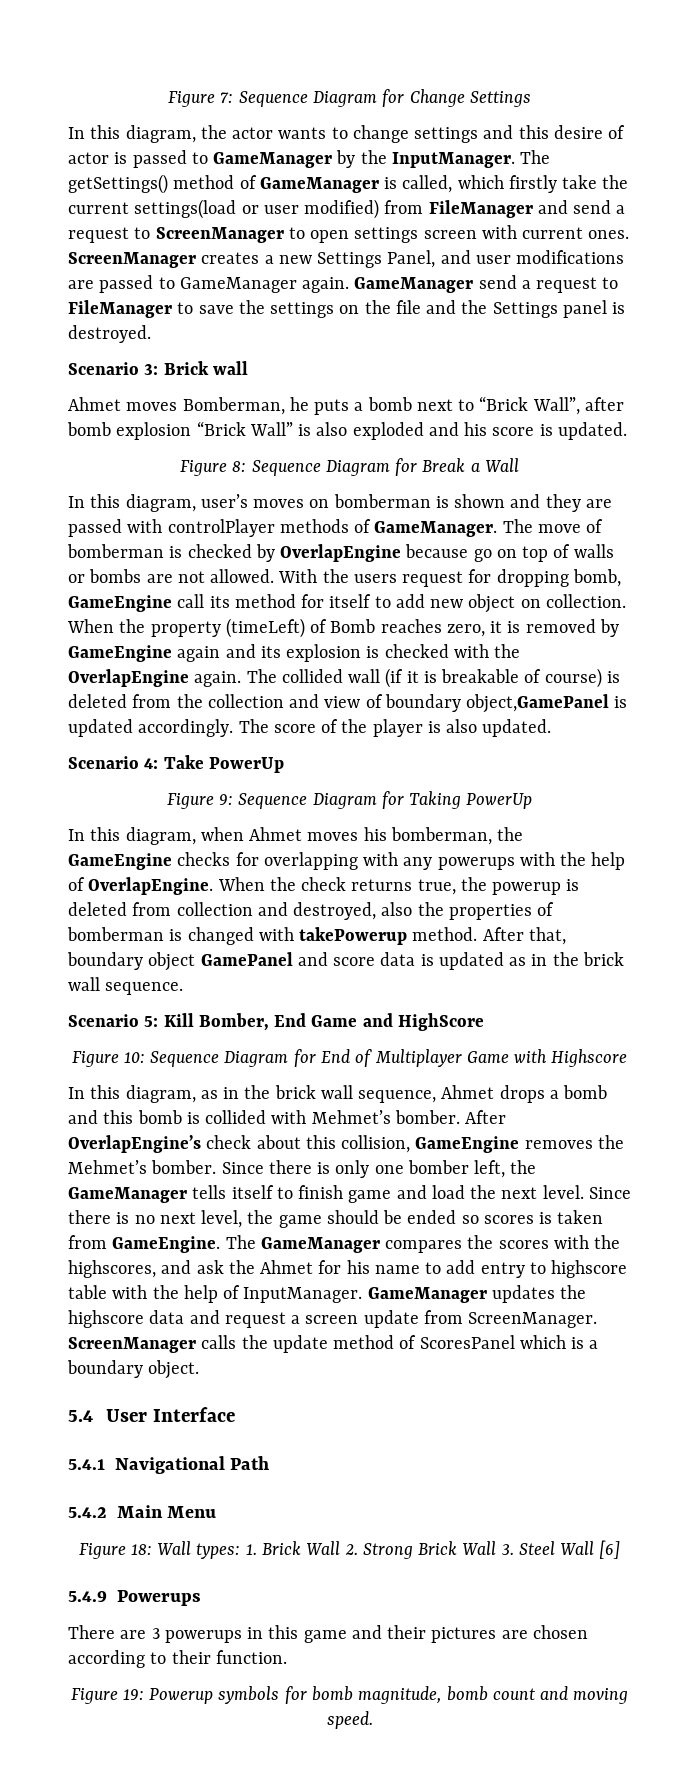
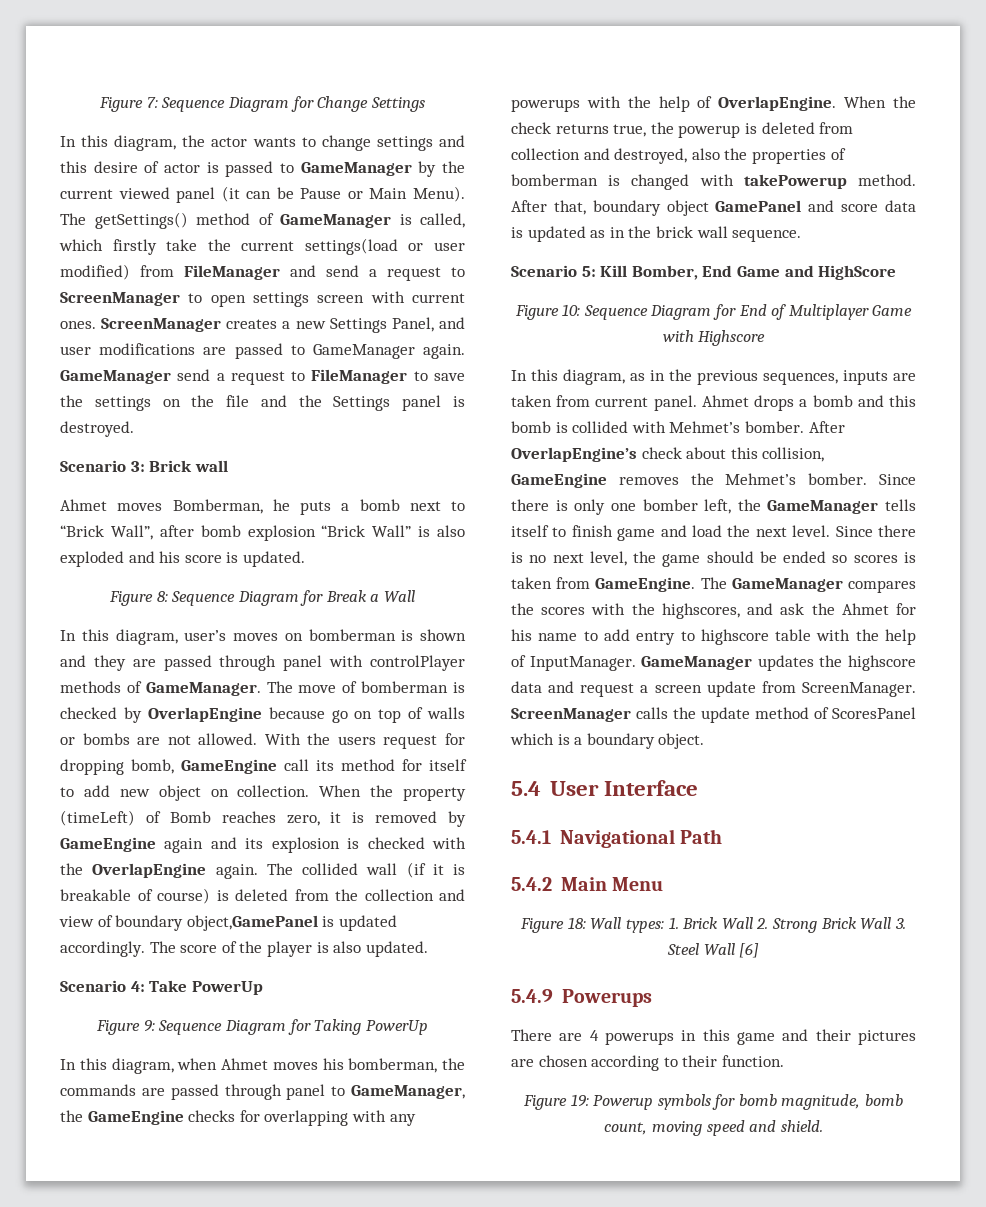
- In this diagram, the actor wants to change settings and this desire of actor is passed to GameManager by the InputManager.
+ In this diagram, the actor wants to change settings and this desire of actor is passed to GameManager by the current viewed panel (it can be Pause or Main Menu).
- In this diagram, user’s moves on bomberman is shown and they are passed with controlPlayer methods of GameManager.
+ In this diagram, user’s moves on bomberman is shown and they are passed through panel with controlPlayer methods of GameManager.
- In this diagram, when Ahmet moves his bomberman, the GameEngine checks for overlapping with any powerups with the help of OverlapEngine.
+ In this diagram, when Ahmet moves his bomberman, the commands are passed through panel to GameManager, the GameEngine checks for overlapping with any powerups with the help of OverlapEngine.
- In this diagram, as in the brick wall sequence, Ahmet drops a bomb and this bomb is collided with Mehmet’s bomber.
+ In this diagram, as in the previous sequences, inputs are taken from current panel. Ahmet drops a bomb and this bomb is collided with Mehmet’s bomber.
- There are 3 powerups in this game and their pictures are chosen according to their function.
+ There are 4 powerups in this game and their pictures are chosen according to their function.
- Figure 19: Powerup symbols for bomb magnitude, bomb count and moving speed.
+ Figure 19: Powerup symbols for bomb magnitude, bomb count, moving speed and shield.

